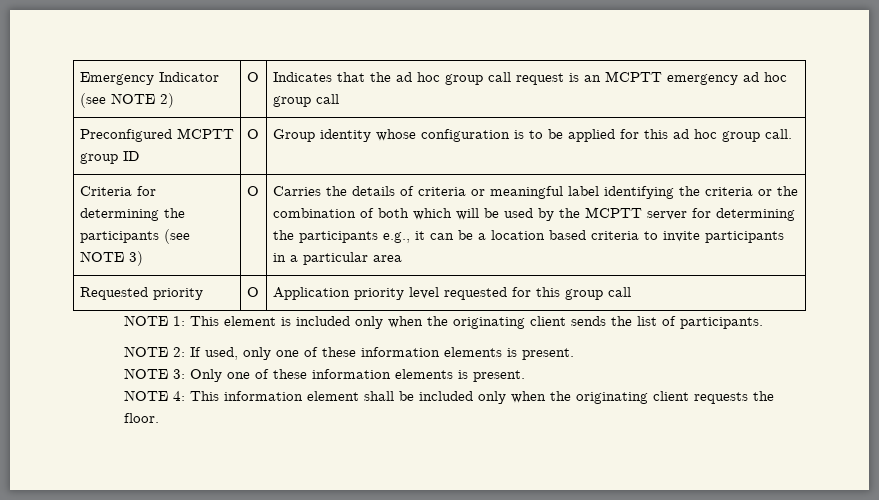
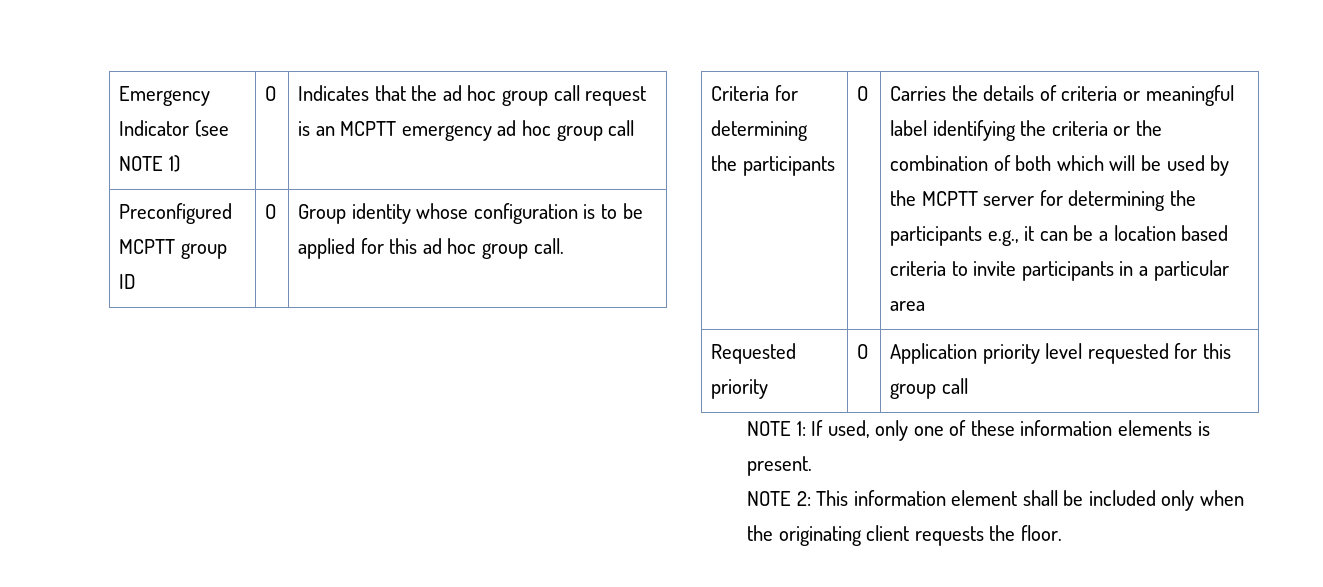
- Emergency Indicator (see NOTE 2) | O | Indicates that the ad hoc group call request is an MCPTT emergency ad hoc group call
+ Emergency Indicator (see NOTE 1) | O | Indicates that the ad hoc group call request is an MCPTT emergency ad hoc group call
- Criteria for determining the participants (see NOTE 3)
+ Criteria for determining the participants
- NOTE 1: This element is included only when the originating client sends the list of participants.
- NOTE 2: If used, only one of these information elements is present.
+ NOTE 1: If used, only one of these information elements is present.
- NOTE 3: Only one of these information elements is present.
- NOTE 4: This information element shall be included only when the originating client requests the floor.
+ NOTE 2: This information element shall be included only when the originating client requests the floor.

